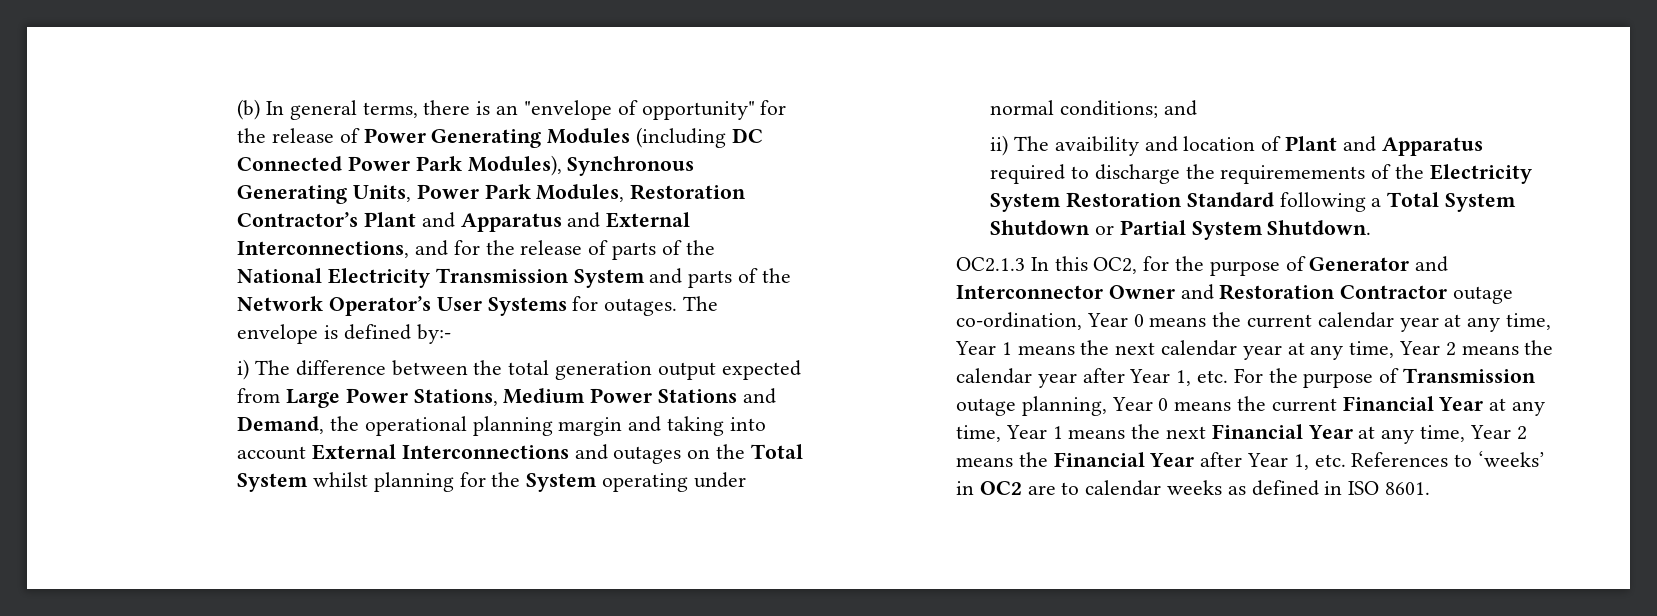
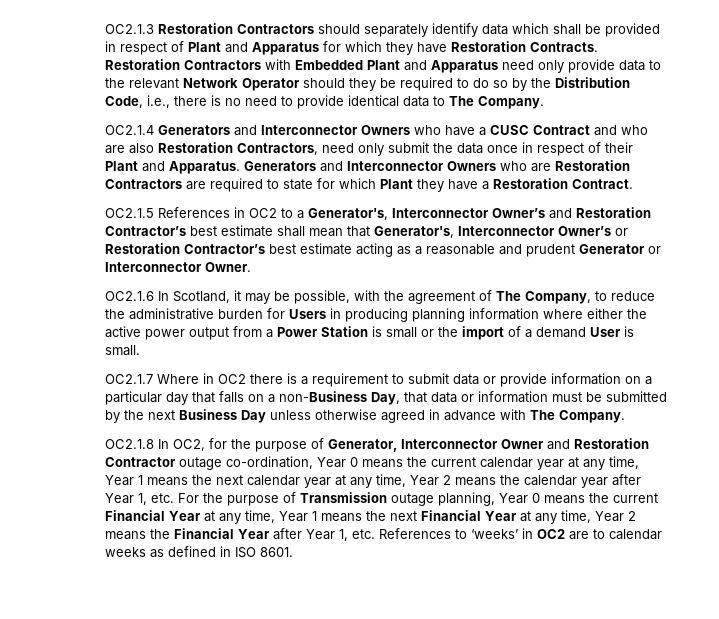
- (b) In general terms, there is an "envelope of opportunity" for the release of Power Generating Modules (including DC Connected Power Park Modules), Synchronous Generating Units, Power Park Modules, Restoration Contractor’s Plant and Apparatus and External Interconnections, and for the release of parts of the National Electricity Transmission System and parts of the Network Operator’s User Systems for outages. The envelope is defined by:-
- i) The difference between the total generation output expected from Large Power Stations, Medium Power Stations and Demand, the operational planning margin and taking into account External Interconnections and outages on the Total System whilst planning for the System operating under normal conditions; and
- ii) The avaibility and location of Plant and Apparatus required to discharge the requiremements of the Electricity System Restoration Standard following a Total System Shutdown or Partial System Shutdown.
- OC2.1.3 In this OC2, for the purpose of Generator and Interconnector Owner and Restoration Contractor outage co-ordination, Year 0 means the current calendar year at any time, Year 1 means the next calendar year at any time, Year 2 means the calendar year after Year 1, etc. For the purpose of Transmission outage planning, Year 0 means the current Financial Year at any time, Year 1 means the next Financial Year at any time, Year 2 means the Financial Year after Year 1, etc. References to ‘weeks’ in OC2 are to calendar weeks as defined in ISO 8601.
+ OC2.1.3 Restoration Contractors should separately identify data which shall be provided in respect of Plant and Apparatus for which they have Restoration Contracts. Restoration Contractors with Embedded Plant and Apparatus need only provide data to the relevant Network Operator should they be required to do so by the Distribution Code, i.e., there is no need to provide identical data to The Company.
+ OC2.1.4 Generators and Interconnector Owners who have a CUSC Contract and who are also Restoration Contractors, need only submit the data once in respect of their Plant and Apparatus. Generators and Interconnector Owners who are Restoration Contractors are required to state for which Plant they have a Restoration Contract.
+ OC2.1.5 References in OC2 to a Generator's, Interconnector Owner’s and Restoration Contractor’s best estimate shall mean that Generator's, Interconnector Owner’s or Restoration Contractor’s best estimate acting as a reasonable and prudent Generator or Interconnector Owner.
+ OC2.1.6 In Scotland, it may be possible, with the agreement of The Company, to reduce the administrative burden for Users in producing planning information where either the active power output from a Power Station is small or the import of a demand User is small.
+ OC2.1.7 Where in OC2 there is a requirement to submit data or provide information on a particular day that falls on a non-Business Day, that data or information must be submitted by the next Business Day unless otherwise agreed in advance with The Company.
+ OC2.1.8 In OC2, for the purpose of Generator, Interconnector Owner and Restoration Contractor outage co-ordination, Year 0 means the current calendar year at any time, Year 1 means the next calendar year at any time, Year 2 means the calendar year after Year 1, etc. For the purpose of Transmission outage planning, Year 0 means the current Financial Year at any time, Year 1 means the next Financial Year at any time, Year 2 means the Financial Year after Year 1, etc. References to ‘weeks’ in OC2 are to calendar weeks as defined in ISO 8601.

